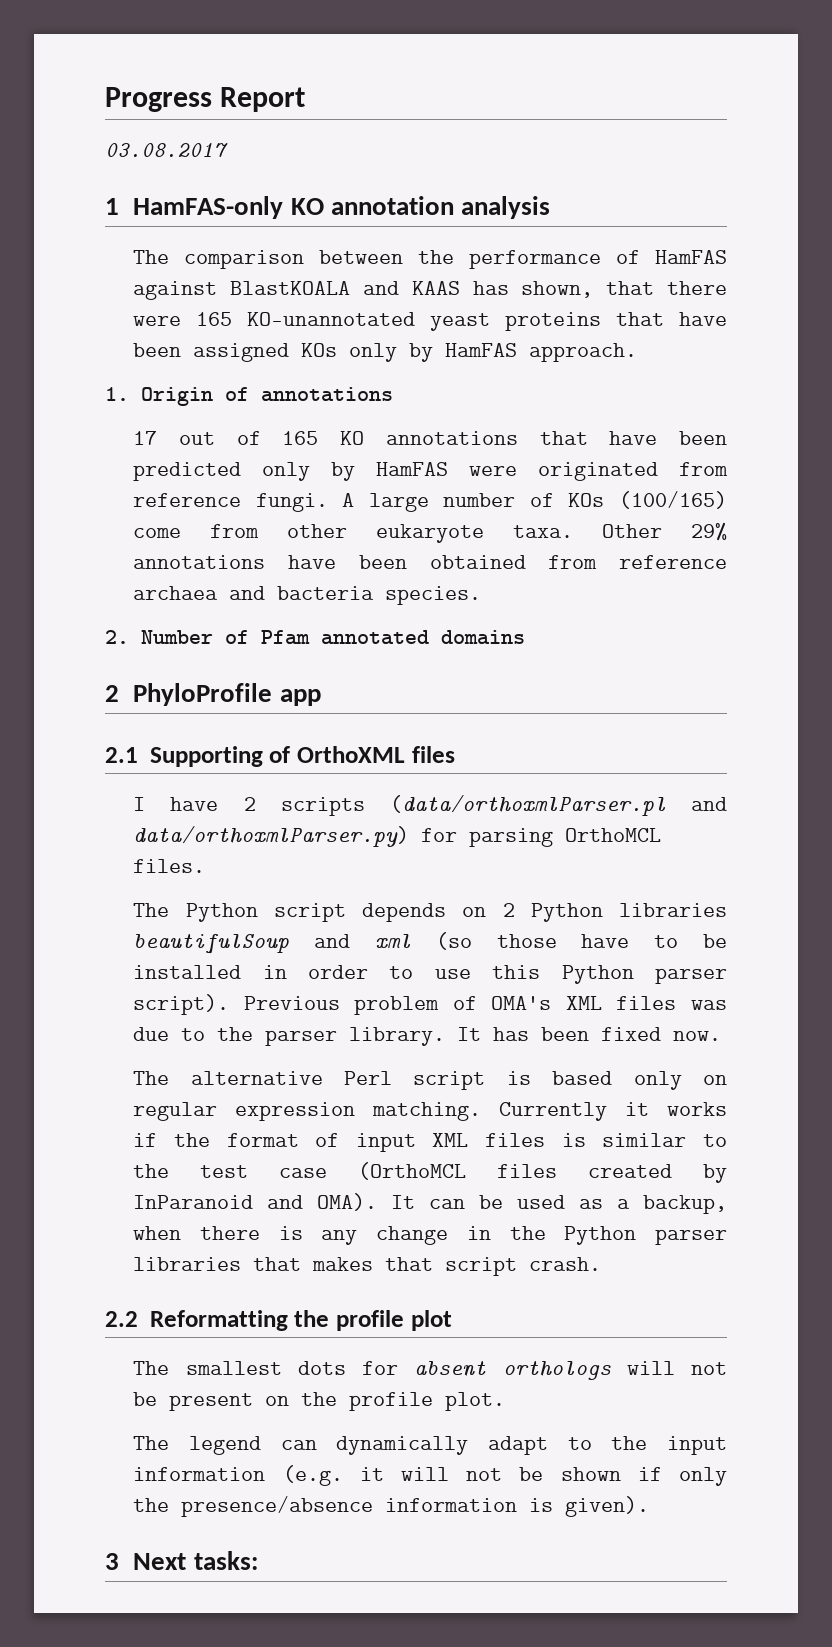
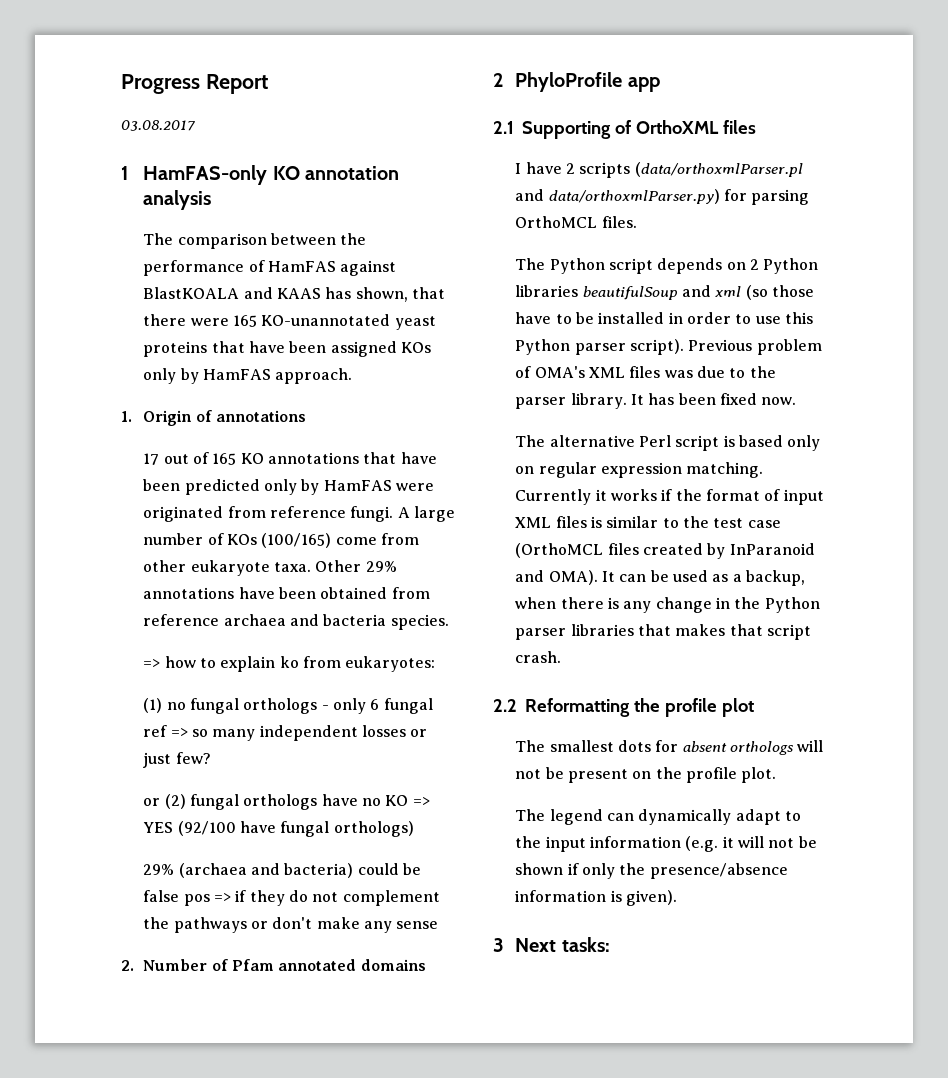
+ => how to explain ko from eukaryotes:
+ (1) no fungal orthologs - only 6 fungal ref => so many independent losses or just few?
+ or (2) fungal orthologs have no KO => YES (92/100 have fungal orthologs)
+ 29% (archaea and bacteria) could be false pos => if they do not complement the pathways or don't make any sense

